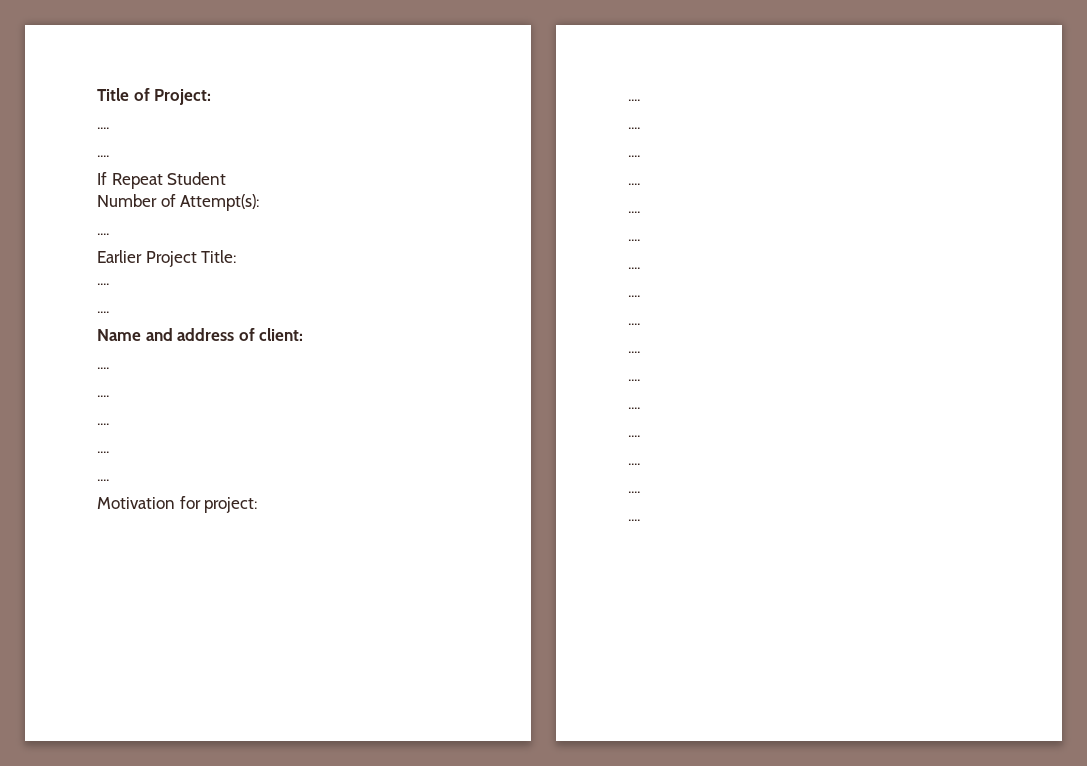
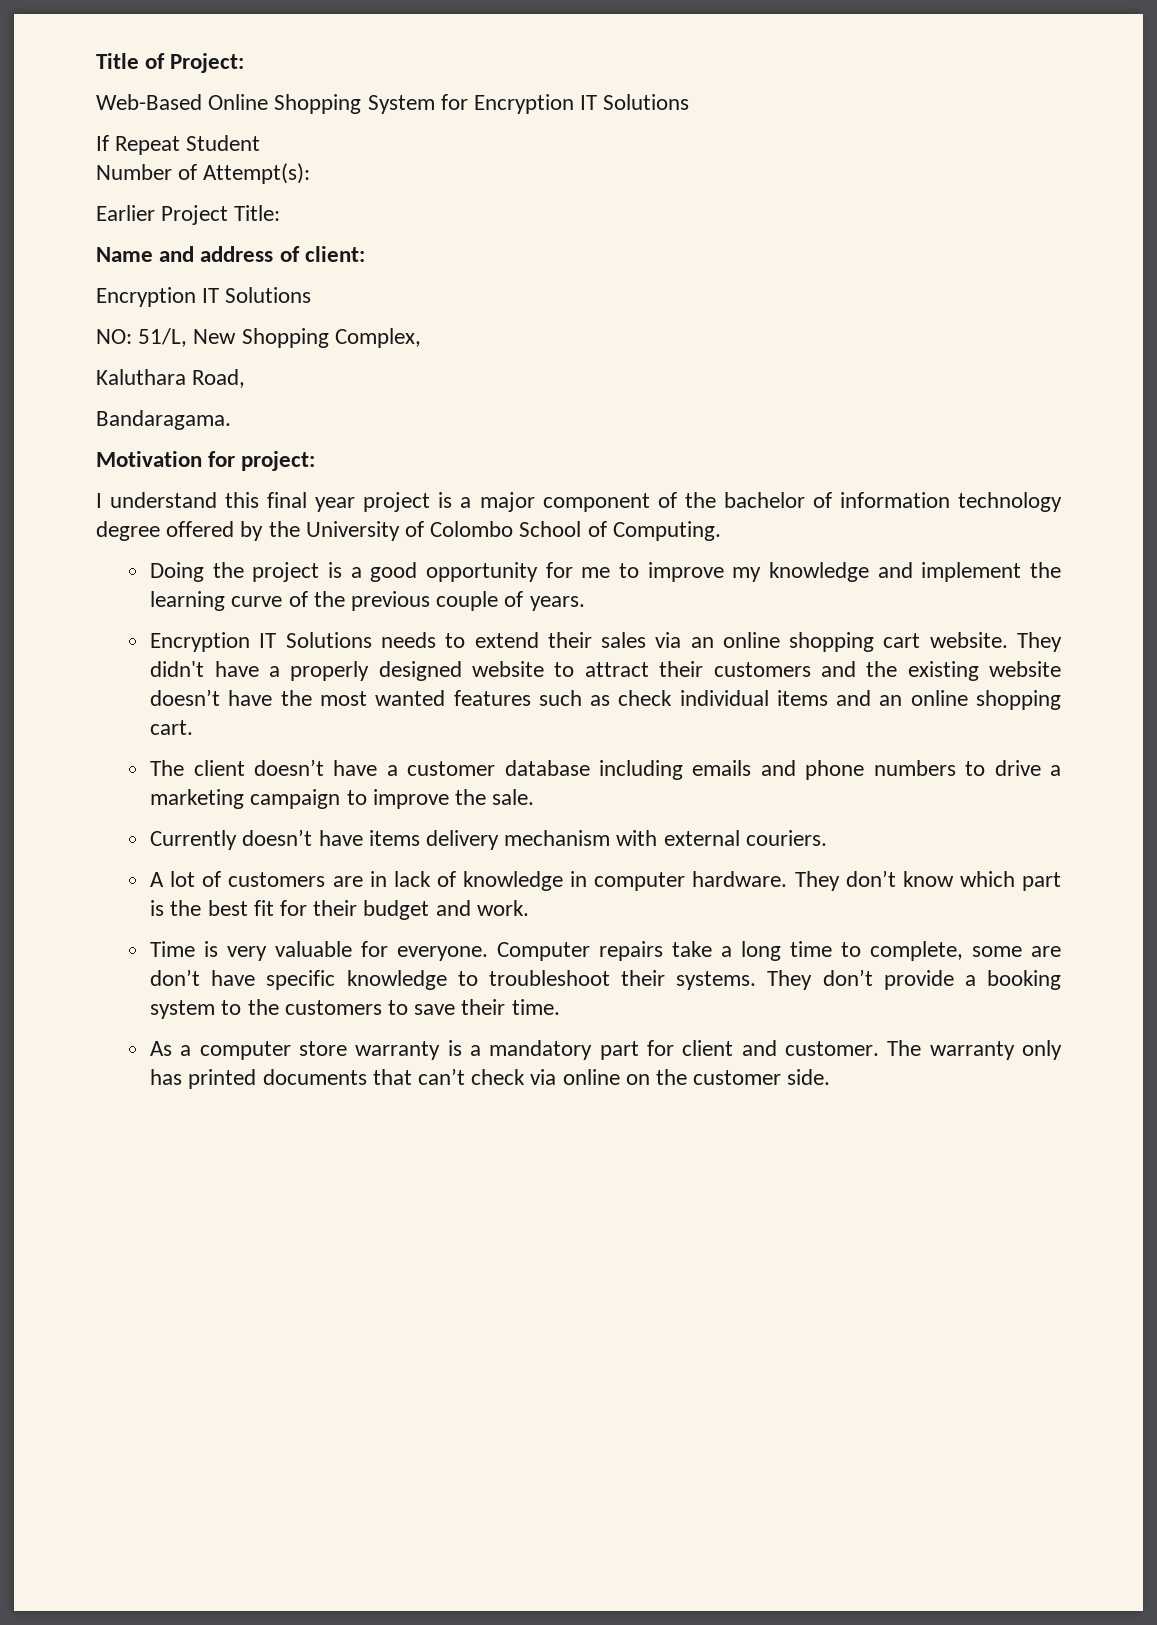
  Title of Project:
- ....
- ....
+ Web-Based Online Shopping System for Encryption IT Solutions
  Number of Attempt(s):
- ....
  Earlier Project Title:
- ....
- ....
  Name and address of client:
- ....
- ....
- ....
- ....
- ....
+ Encryption IT Solutions
+ NO: 51/L, New Shopping Complex,
+ Kaluthara Road,
+ Bandaragama.
  Motivation for project:
- ....
- ....
- ....
- ....
- ....
- ....
- ....
- ....
- ....
- ....
- ....
- ....
- ....
- ....
- ....
- ....
+ I understand this final year project is a major component of the bachelor of information technology degree offered by the University of Colombo School of Computing.
+ Doing the project is a good opportunity for me to improve my knowledge and implement the learning curve of the previous couple of years.
+ Encryption IT Solutions needs to extend their sales via an online shopping cart website. They didn't have a properly designed website to attract their customers and the existing website doesn’t have the most wanted features such as check individual items and an online shopping cart.
+ The client doesn’t have a customer database including emails and phone numbers to drive a marketing campaign to improve the sale.
+ Currently doesn’t have items delivery mechanism with external couriers.
+ A lot of customers are in lack of knowledge in computer hardware. They don’t know which part is the best fit for their budget and work.
+ Time is very valuable for everyone. Computer repairs take a long time to complete, some are don’t have specific knowledge to troubleshoot their systems. They don’t provide a booking system to the customers to save their time.
+ As a computer store warranty is a mandatory part for client and customer. The warranty only has printed documents that can’t check via online on the customer side.

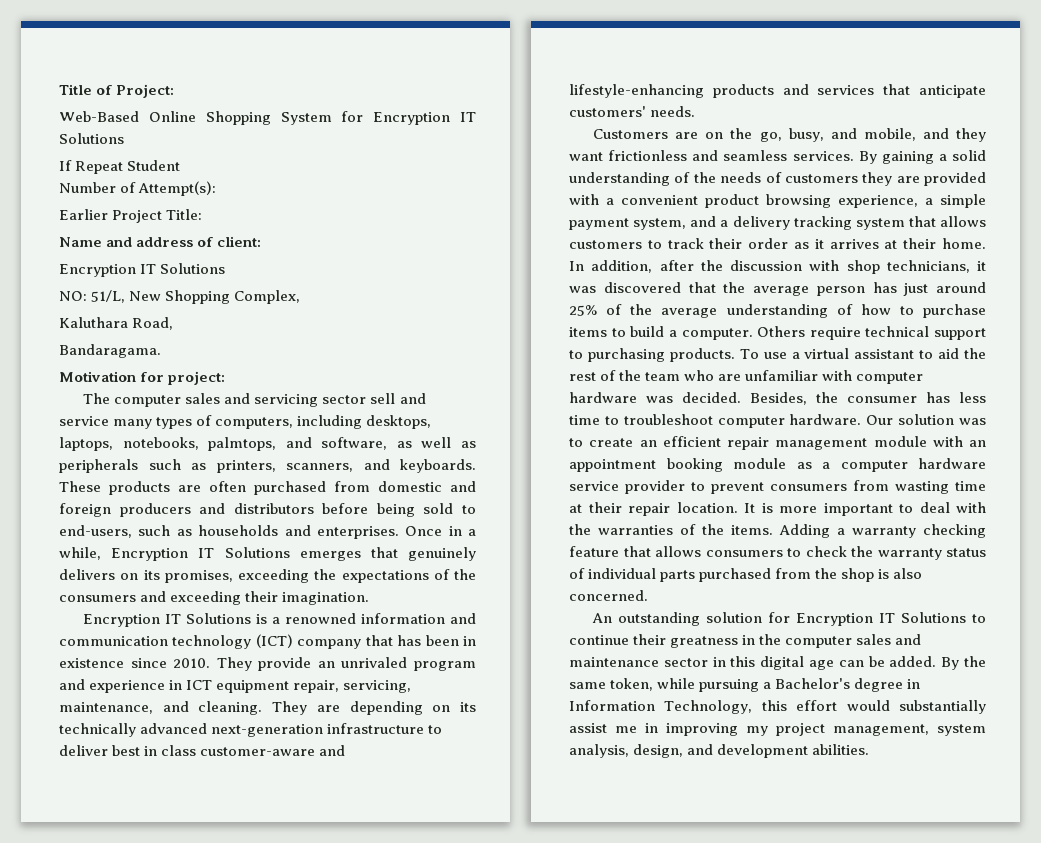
- I understand this final year project is a major component of the bachelor of information technology degree offered by the University of Colombo School of Computing.
- Doing the project is a good opportunity for me to improve my knowledge and implement the learning curve of the previous couple of years.
- Encryption IT Solutions needs to extend their sales via an online shopping cart website. They didn't have a properly designed website to attract their customers and the existing website doesn’t have the most wanted features such as check individual items and an online shopping cart.
- The client doesn’t have a customer database including emails and phone numbers to drive a marketing campaign to improve the sale.
- Currently doesn’t have items delivery mechanism with external couriers.
- A lot of customers are in lack of knowledge in computer hardware. They don’t know which part is the best fit for their budget and work.
- Time is very valuable for everyone. Computer repairs take a long time to complete, some are don’t have specific knowledge to troubleshoot their systems. They don’t provide a booking system to the customers to save their time.
- As a computer store warranty is a mandatory part for client and customer. The warranty only has printed documents that can’t check via online on the customer side.
+ The computer sales and servicing sector sell and service many types of computers, including desktops, laptops, notebooks, palmtops, and software, as well as peripherals such as printers, scanners, and keyboards. These products are often purchased from domestic and foreign producers and distributors before being sold to end-users, such as households and enterprises. Once in a while, Encryption IT Solutions emerges that genuinely delivers on its promises, exceeding the expectations of the consumers and exceeding their imagination.
+ Encryption IT Solutions is a renowned information and communication technology (ICT) company that has been in existence since 2010. They provide an unrivaled program and experience in ICT equipment repair, servicing, maintenance, and cleaning. They are depending on its technically advanced next-generation infrastructure to deliver best in class customer-aware and lifestyle-enhancing products and services that anticipate customers' needs.
+ Customers are on the go, busy, and mobile, and they want frictionless and seamless services. By gaining a solid understanding of the needs of customers they are provided with a convenient product browsing experience, a simple payment system, and a delivery tracking system that allows customers to track their order as it arrives at their home. In addition, after the discussion with shop technicians, it was discovered that the average person has just around 25% of the average understanding of how to purchase items to build a computer. Others require technical support to purchasing products. To use a virtual assistant to aid the rest of the team who are unfamiliar with computer hardware was decided. Besides, the consumer has less time to troubleshoot computer hardware. Our solution was to create an efficient repair management module with an appointment booking module as a computer hardware service provider to prevent consumers from wasting time at their repair location. It is more important to deal with the warranties of the items. Adding a warranty checking feature that allows consumers to check the warranty status of individual parts purchased from the shop is also concerned.
+ An outstanding solution for Encryption IT Solutions to continue their greatness in the computer sales and maintenance sector in this digital age can be added. By the same token, while pursuing a Bachelor's degree in Information Technology, this effort would substantially assist me in improving my project management, system analysis, design, and development abilities.

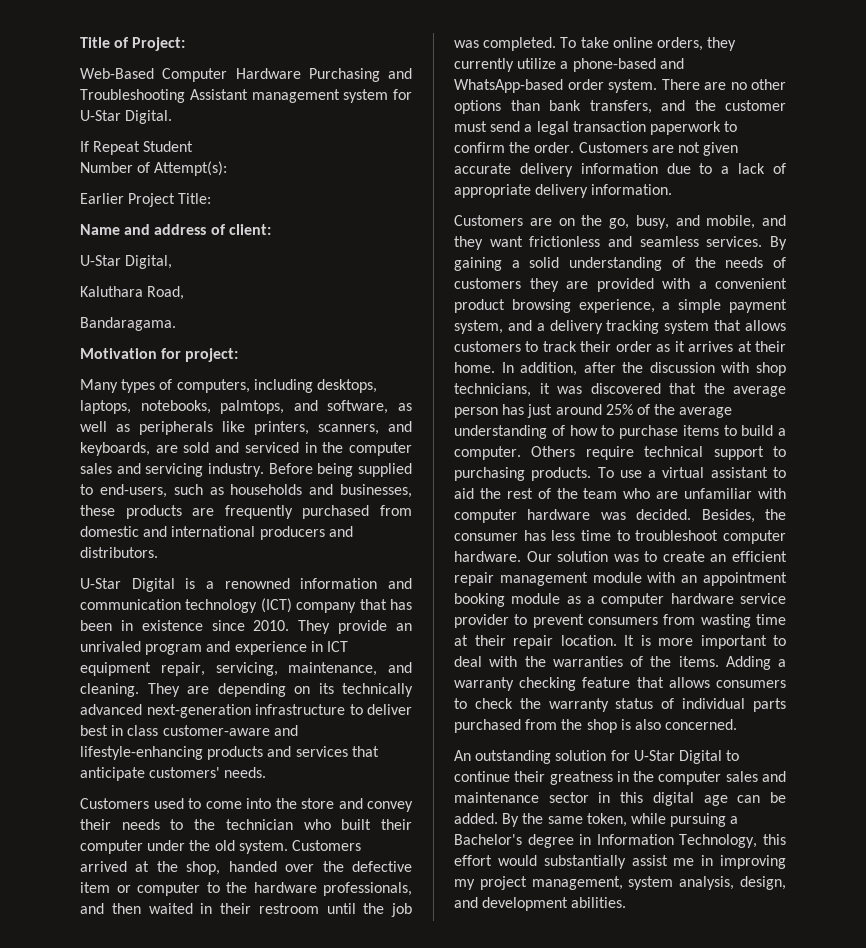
- Web-Based Online Shopping System for Encryption IT Solutions
+ Web-Based Computer Hardware Purchasing and Troubleshooting Assistant management system for U-Star Digital.
  Name and address of client:
- Encryption IT Solutions
- NO: 51/L, New Shopping Complex,
+ U-Star Digital,
- The computer sales and servicing sector sell and service many types of computers, including desktops, laptops, notebooks, palmtops, and software, as well as peripherals such as printers, scanners, and keyboards. These products are often purchased from domestic and foreign producers and distributors before being sold to end-users, such as households and enterprises. Once in a while, Encryption IT Solutions emerges that genuinely delivers on its promises, exceeding the expectations of the consumers and exceeding their imagination.
- Encryption IT Solutions is a renowned information and communication technology (ICT) company that has been in existence since 2010.
+ Many types of computers, including desktops, laptops, notebooks, palmtops, and software, as well as peripherals like printers, scanners, and keyboards, are sold and serviced in the computer sales and servicing industry. Before being supplied to end-users, such as households and businesses, these products are frequently purchased from domestic and international producers and distributors.
+ U-Star Digital is a renowned information and communication technology (ICT) company that has been in existence since 2010.
+ Customers used to come into the store and convey their needs to the technician who built their computer under the old system. Customers arrived at the shop, handed over the defective item or computer to the hardware professionals, and then waited in their restroom until the job was completed. To take online orders, they currently utilize a phone-based and WhatsApp-based order system. There are no other options than bank transfers, and the customer must send a legal transaction paperwork to confirm the order. Customers are not given accurate delivery information due to a lack of appropriate delivery information.
- An outstanding solution for Encryption IT Solutions to continue their greatness in the computer sales and maintenance sector in this digital age can be added.
+ An outstanding solution for U-Star Digital to continue their greatness in the computer sales and maintenance sector in this digital age can be added.

